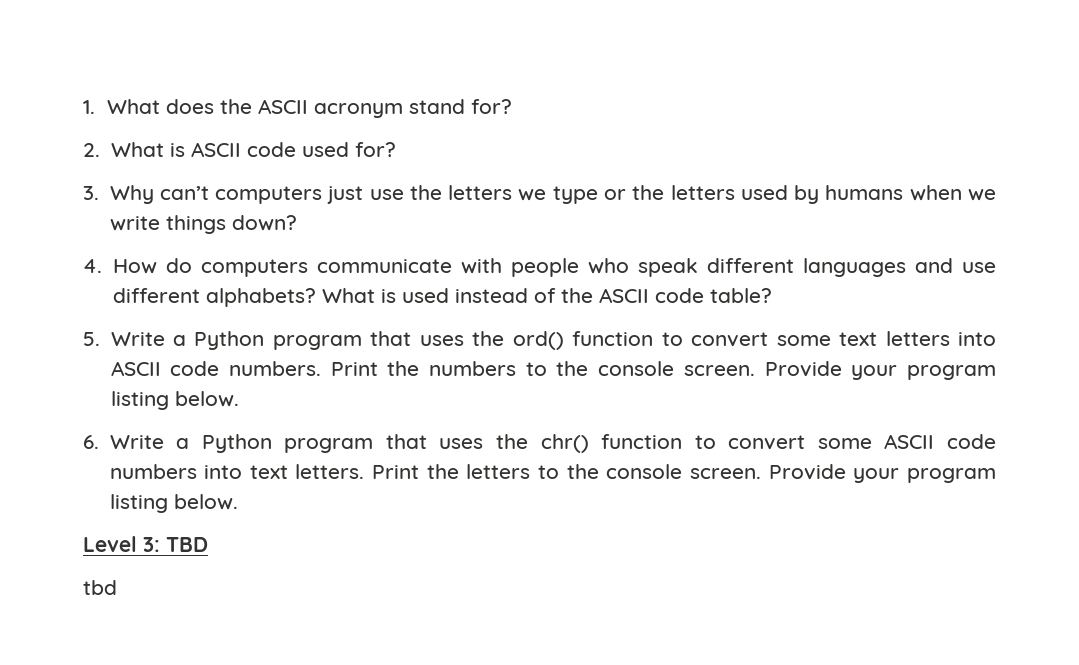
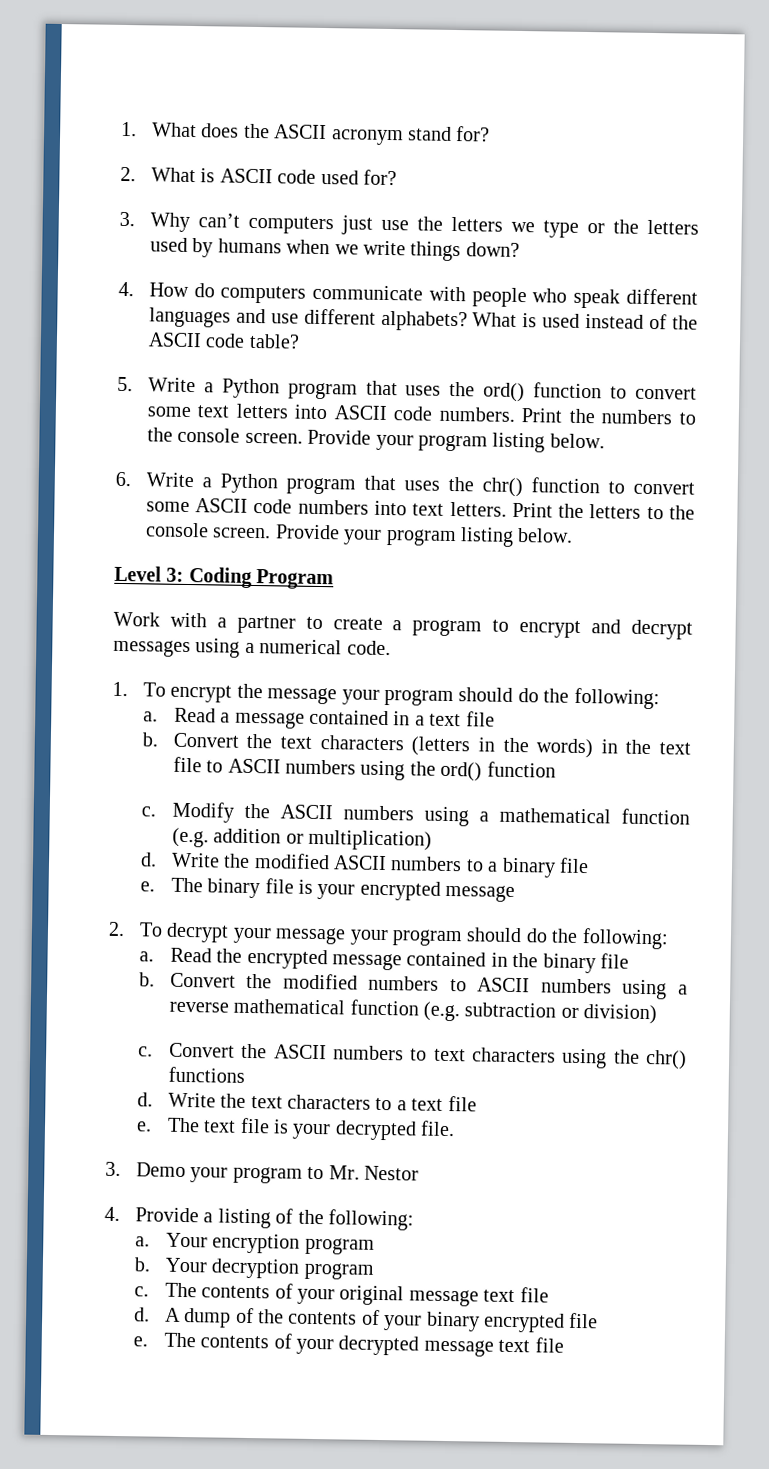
- Level 3: TBD
- tbd
+ Level 3: Coding Program
+ Work with a partner to create a program to encrypt and decrypt messages using a numerical code.
+ 1. To encrypt the message your program should do the following:
+ a. Read a message contained in a text file
+ b. Convert the text characters (letters in the words) in the text file to ASCII numbers using the ord() function
+ c. Modify the ASCII numbers using a mathematical function (e.g. addition or multiplication)
+ d. Write the modified ASCII numbers to a binary file
+ e. The binary file is your encrypted message
+ 2. To decrypt your message your program should do the following:
+ a. Read the encrypted message contained in the binary file
+ b. Convert the modified numbers to ASCII numbers using a reverse mathematical function (e.g. subtraction or division)
+ c. Convert the ASCII numbers to text characters using the chr() functions
+ d. Write the text characters to a text file
+ e. The text file is your decrypted file.
+ 3. Demo your program to Mr. Nestor
+ 4. Provide a listing of the following:
+ a. Your encryption program
+ b. Your decryption program
+ c. The contents of your original message text file
+ d. A dump of the contents of your binary encrypted file
+ e. The contents of your decrypted message text file

